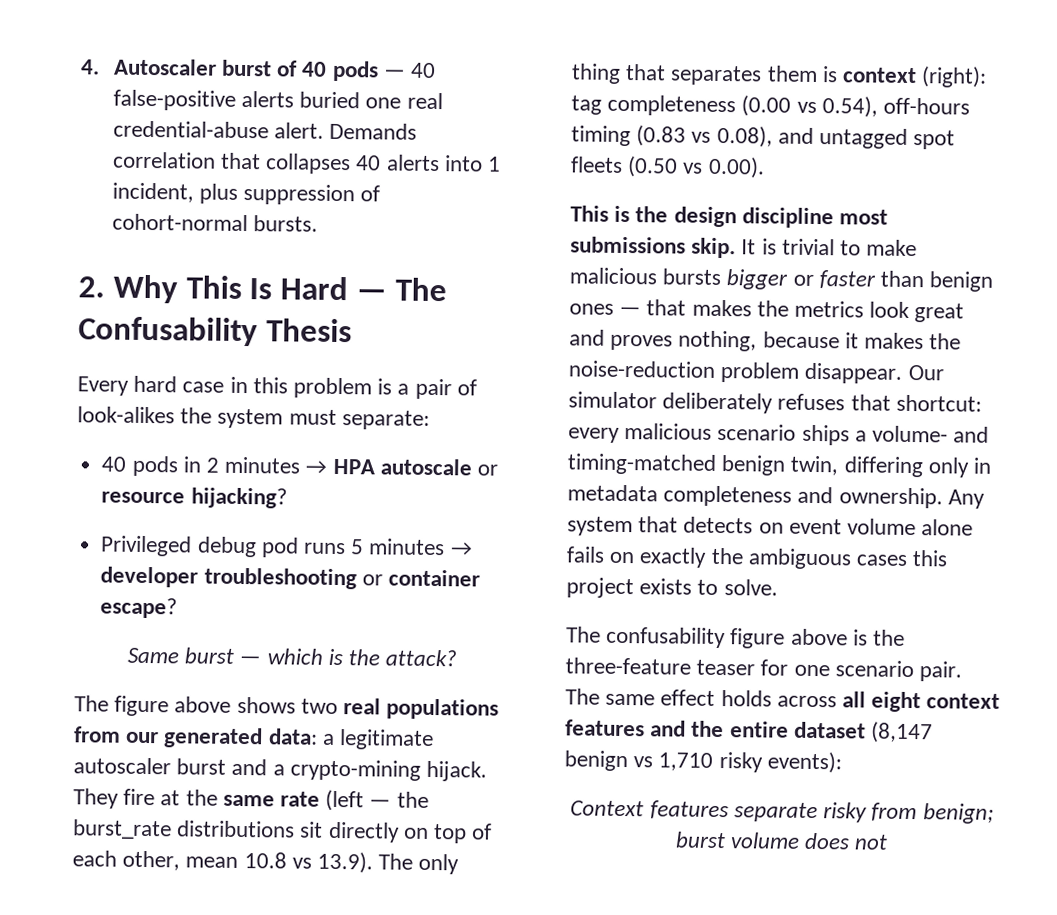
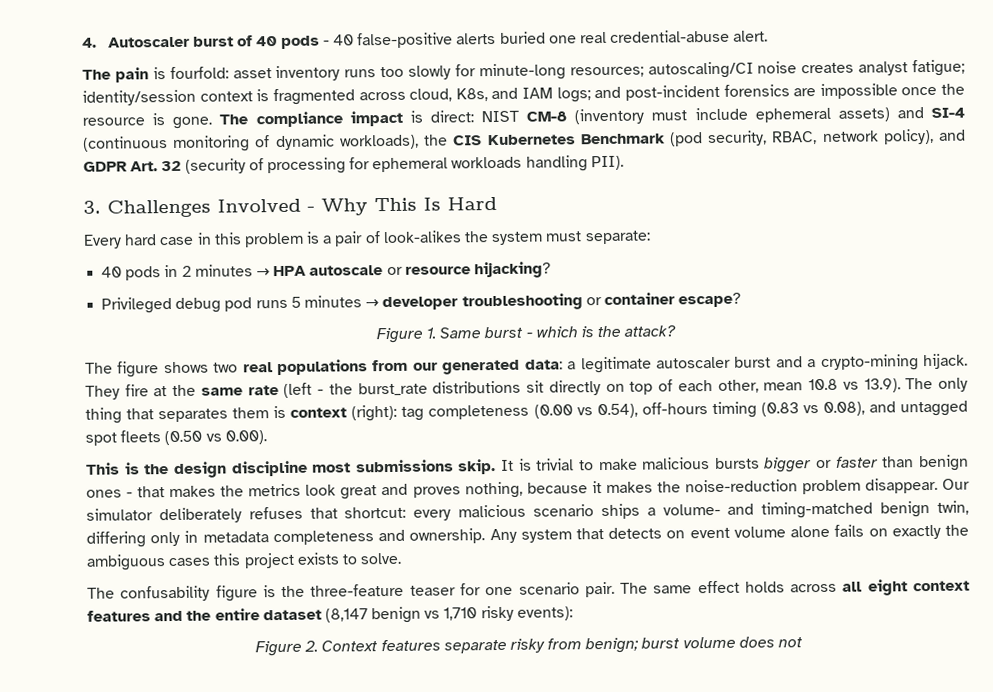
- 4. Autoscaler burst of 40 pods — 40 false-positive alerts buried one real credential-abuse alert. Demands correlation that collapses 40 alerts into 1 incident, plus suppression of cohort-normal bursts.
- 2. Why This Is Hard — The Confusability Thesis
+ 4. Autoscaler burst of 40 pods - 40 false-positive alerts buried one real credential-abuse alert.
+ The pain is fourfold: asset inventory runs too slowly for minute-long resources; autoscaling/CI noise creates analyst fatigue; identity/session context is fragmented across cloud, K8s, and IAM logs; and post-incident forensics are impossible once the resource is gone. The compliance impact is direct: NIST CM-8 (inventory must include ephemeral assets) and SI-4 (continuous monitoring of dynamic workloads), the CIS Kubernetes Benchmark (pod security, RBAC, network policy), and GDPR Art. 32 (security of processing for ephemeral workloads handling PII).
+ 3. Challenges Involved - Why This Is Hard
- Same burst — which is the attack?
+ Figure 1. Same burst - which is the attack?
- The figure above shows two real populations from our generated data: a legitimate autoscaler burst and a crypto-mining hijack.
+ The figure shows two real populations from our generated data: a legitimate autoscaler burst and a crypto-mining hijack.
- They fire at the same rate (left — the burst_rate distributions sit directly on top of each other, mean 10.8 vs 13.9). The only thing that separates them is context (right): tag completeness (0.00 vs 0.54), off-hours timing (0.83 vs 0.08), and untagged spot fleets (0.50 vs 0.00).
+ They fire at the same rate (left - the burst_rate distributions sit directly on top of each other, mean 10.8 vs 13.9). The only thing that separates them is context (right): tag completeness (0.00 vs 0.54), off-hours timing (0.83 vs 0.08), and untagged spot fleets (0.50 vs 0.00).
- It is trivial to make malicious bursts bigger or faster than benign ones — that makes the metrics look great and proves nothing, because it makes the noise-reduction problem disappear.
+ It is trivial to make malicious bursts bigger or faster than benign ones - that makes the metrics look great and proves nothing, because it makes the noise-reduction problem disappear.
- The confusability figure above is the three-feature teaser for one scenario pair.
+ The confusability figure is the three-feature teaser for one scenario pair.
- Context features separate risky from benign; burst volume does not
+ Figure 2. Context features separate risky from benign; burst volume does not

